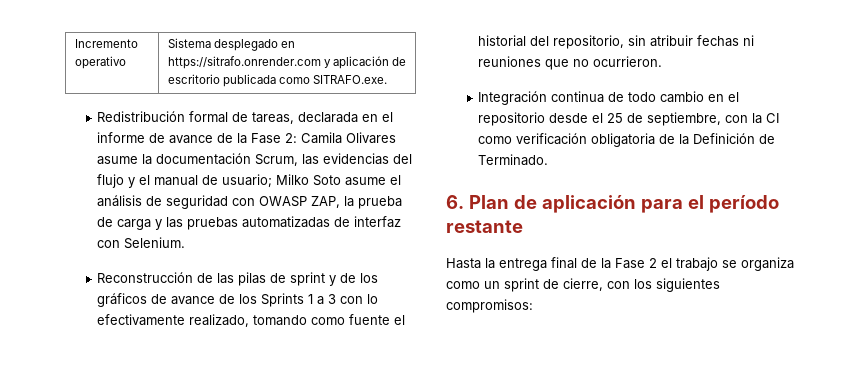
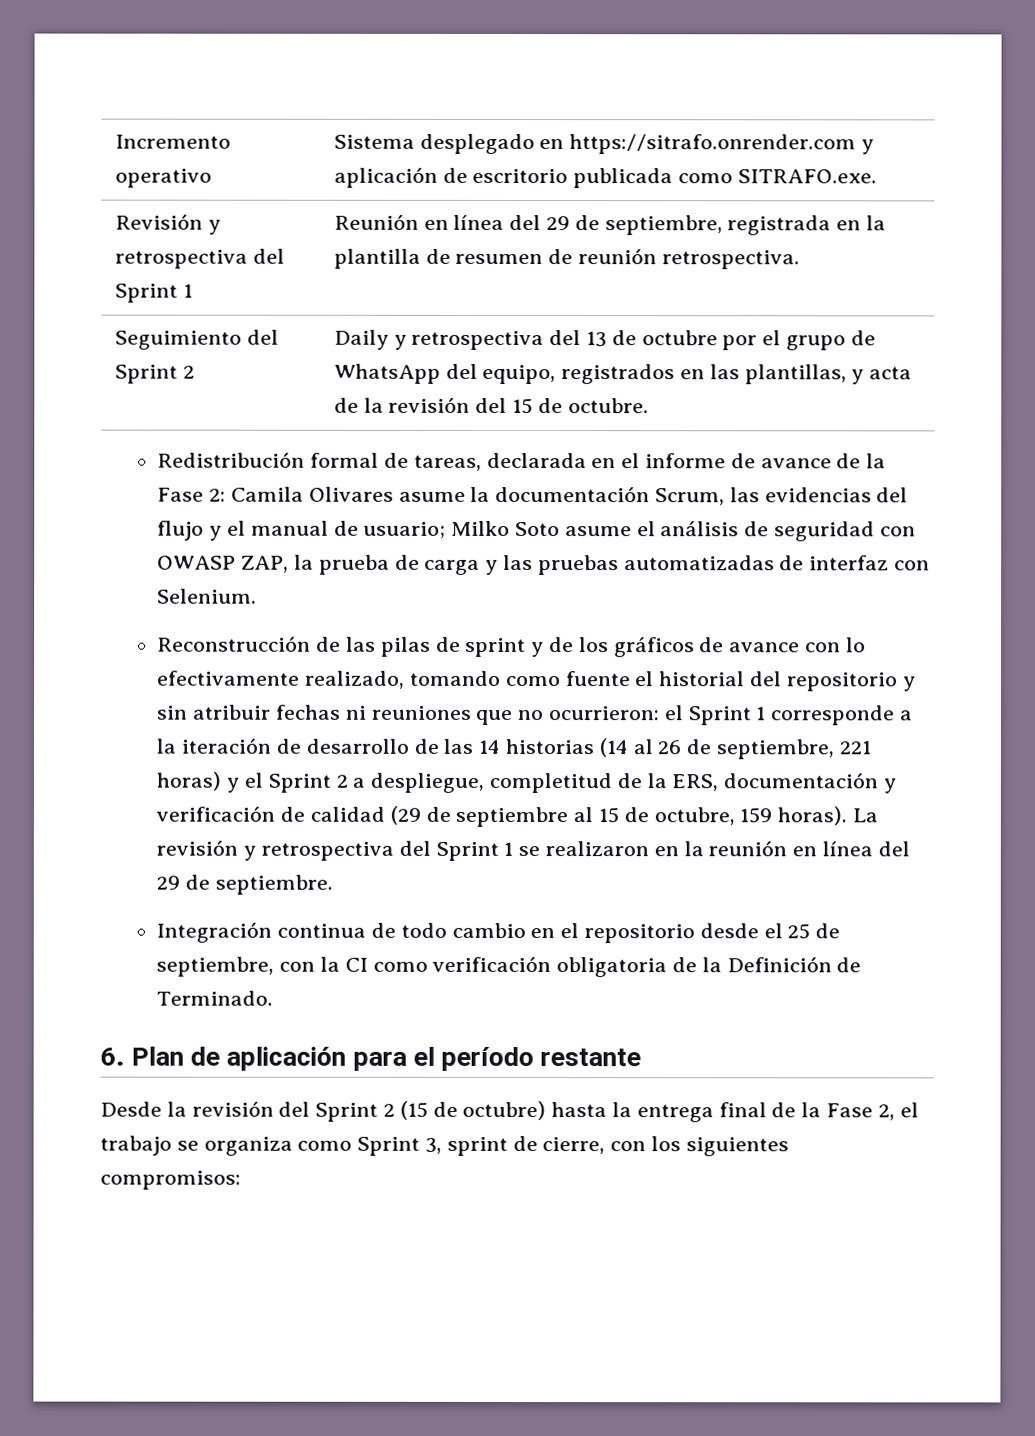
+ Revisión y retrospectiva del Sprint 1 | Reunión en línea del 29 de septiembre, registrada en la plantilla de resumen de reunión retrospectiva.
+ Seguimiento del Sprint 2 | Daily y retrospectiva del 13 de octubre por el grupo de WhatsApp del equipo, registrados en las plantillas, y acta de la revisión del 15 de octubre.
- Reconstrucción de las pilas de sprint y de los gráficos de avance de los Sprints 1 a 3 con lo efectivamente realizado, tomando como fuente el historial del repositorio, sin atribuir fechas ni reuniones que no ocurrieron.
+ Reconstrucción de las pilas de sprint y de los gráficos de avance con lo efectivamente realizado, tomando como fuente el historial del repositorio y sin atribuir fechas ni reuniones que no ocurrieron: el Sprint 1 corresponde a la iteración de desarrollo de las 14 historias (14 al 26 de septiembre, 221 horas) y el Sprint 2 a despliegue, completitud de la ERS, documentación y verificación de calidad (29 de septiembre al 15 de octubre, 159 horas). La revisión y retrospectiva del Sprint 1 se realizaron en la reunión en línea del 29 de septiembre.
- Hasta la entrega final de la Fase 2 el trabajo se organiza como un sprint de cierre, con los siguientes compromisos:
+ Desde la revisión del Sprint 2 (15 de octubre) hasta la entrega final de la Fase 2, el trabajo se organiza como Sprint 3, sprint de cierre, con los siguientes compromisos:

